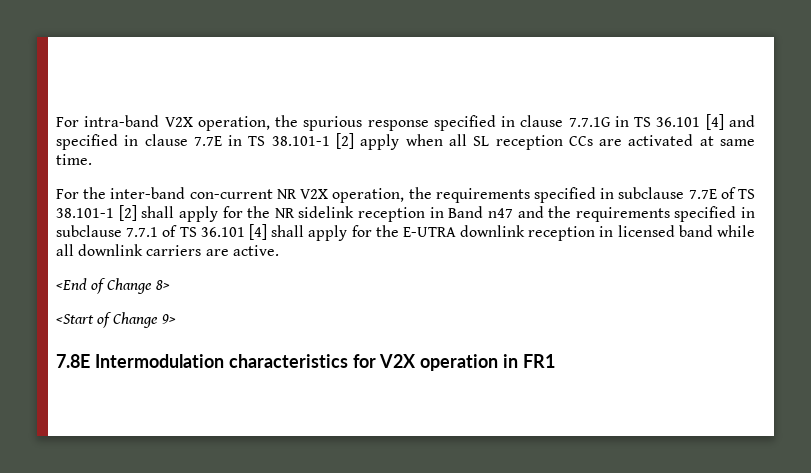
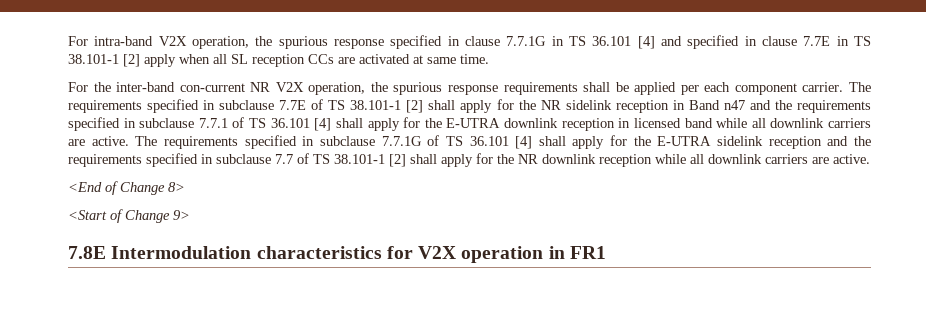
- For the inter-band con-current NR V2X operation, the requirements specified in subclause 7.7E of TS 38.101-1 [2] shall apply for the NR sidelink reception in Band n47 and the requirements specified in subclause 7.7.1 of TS 36.101 [4] shall apply for the E-UTRA downlink reception in licensed band while all downlink carriers are active.
+ For the inter-band con-current NR V2X operation, the spurious response requirements shall be applied per each component carrier. The requirements specified in subclause 7.7E of TS 38.101-1 [2] shall apply for the NR sidelink reception in Band n47 and the requirements specified in subclause 7.7.1 of TS 36.101 [4] shall apply for the E-UTRA downlink reception in licensed band while all downlink carriers are active. The requirements specified in subclause 7.7.1G of TS 36.101 [4] shall apply for the E-UTRA sidelink reception and the requirements specified in subclause 7.7 of TS 38.101-1 [2] shall apply for the NR downlink reception while all downlink carriers are active.

